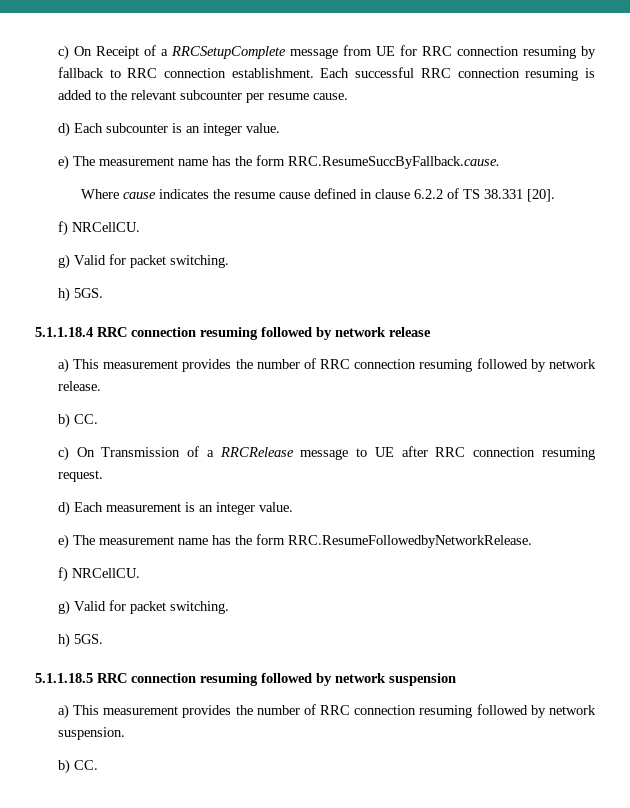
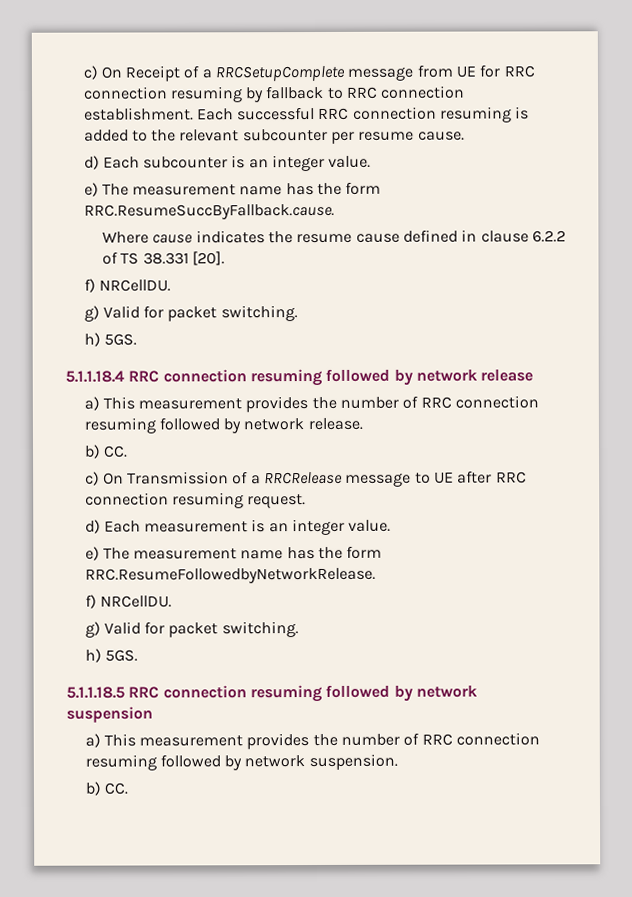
  Where cause indicates the resume cause defined in clause 6.2.2 of TS 38.331 [20].
- f) NRCellCU.
+ f) NRCellDU.
  e) The measurement name has the form RRC.ResumeFollowedbyNetworkRelease.
- f) NRCellCU.
+ f) NRCellDU.

